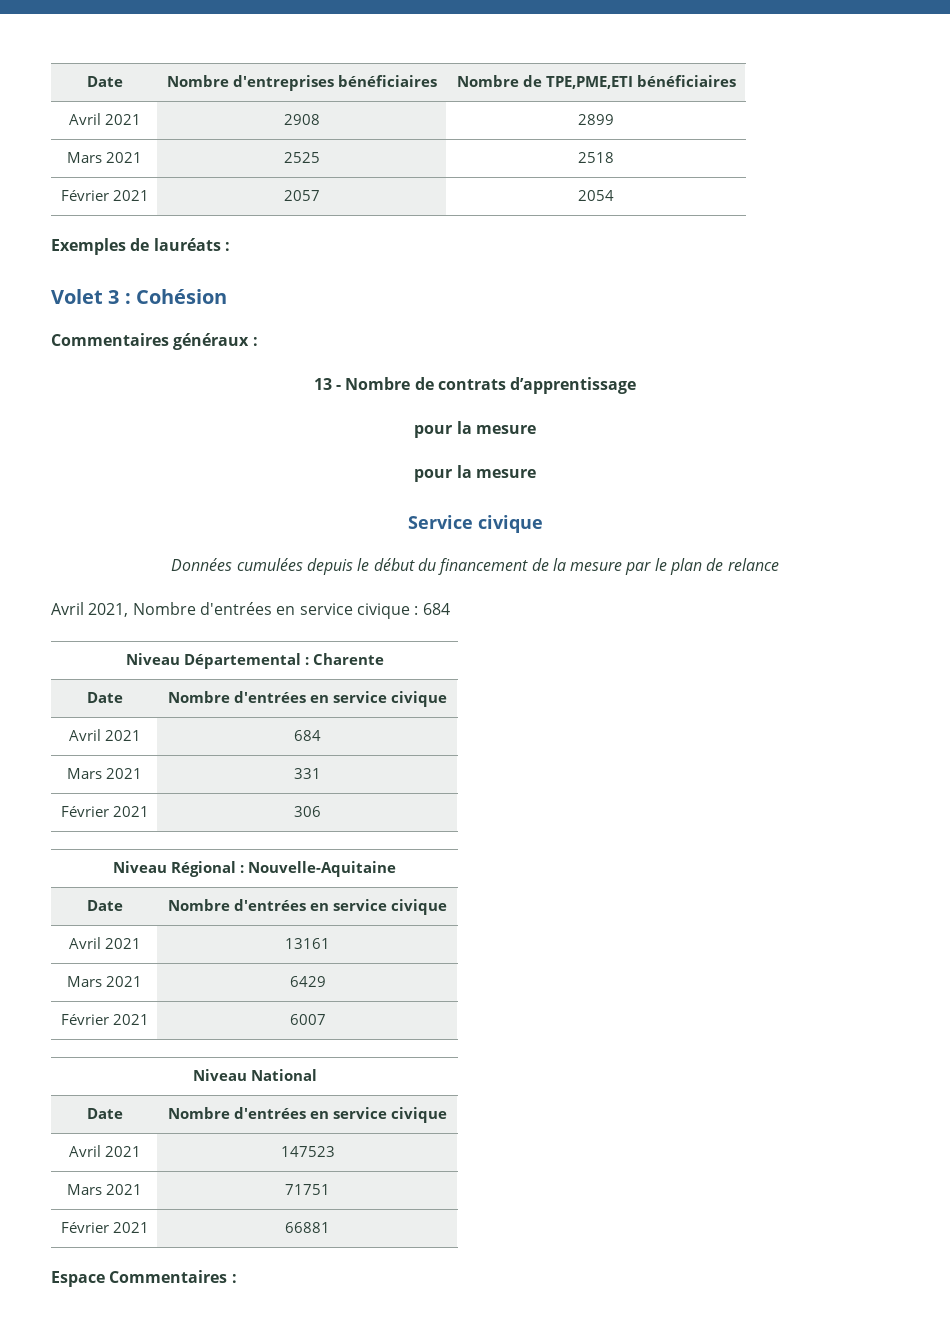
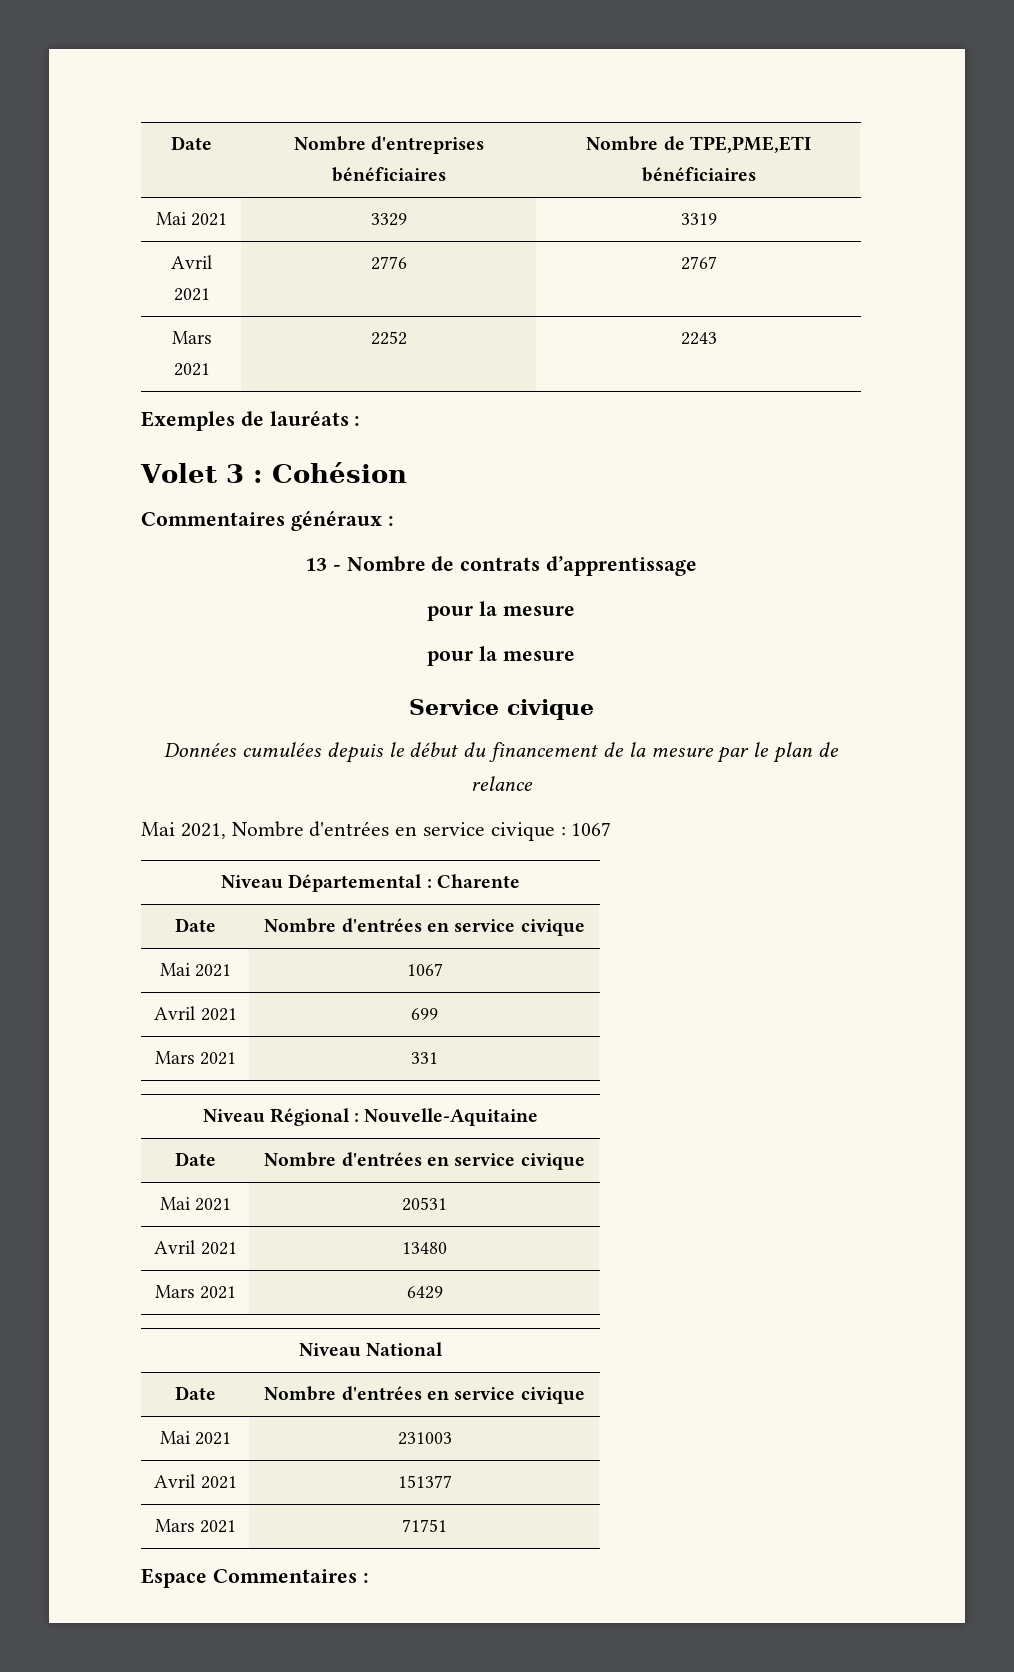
- Avril 2021 | 2908 | 2899
- Mars 2021 | 2525 | 2518
- Février 2021 | 2057 | 2054
+ Mai 2021 | 3329 | 3319
+ Avril 2021 | 2776 | 2767
+ Mars 2021 | 2252 | 2243
- Avril 2021, Nombre d'entrées en service civique : 684
+ Mai 2021, Nombre d'entrées en service civique : 1067
- Avril 2021 | 684
+ Mai 2021 | 1067
+ Avril 2021 | 699
- Février 2021 | 306
- Avril 2021 | 13161
+ Mai 2021 | 20531
+ Avril 2021 | 13480
- Février 2021 | 6007
- Avril 2021 | 147523
+ Mai 2021 | 231003
+ Avril 2021 | 151377
- Février 2021 | 66881

